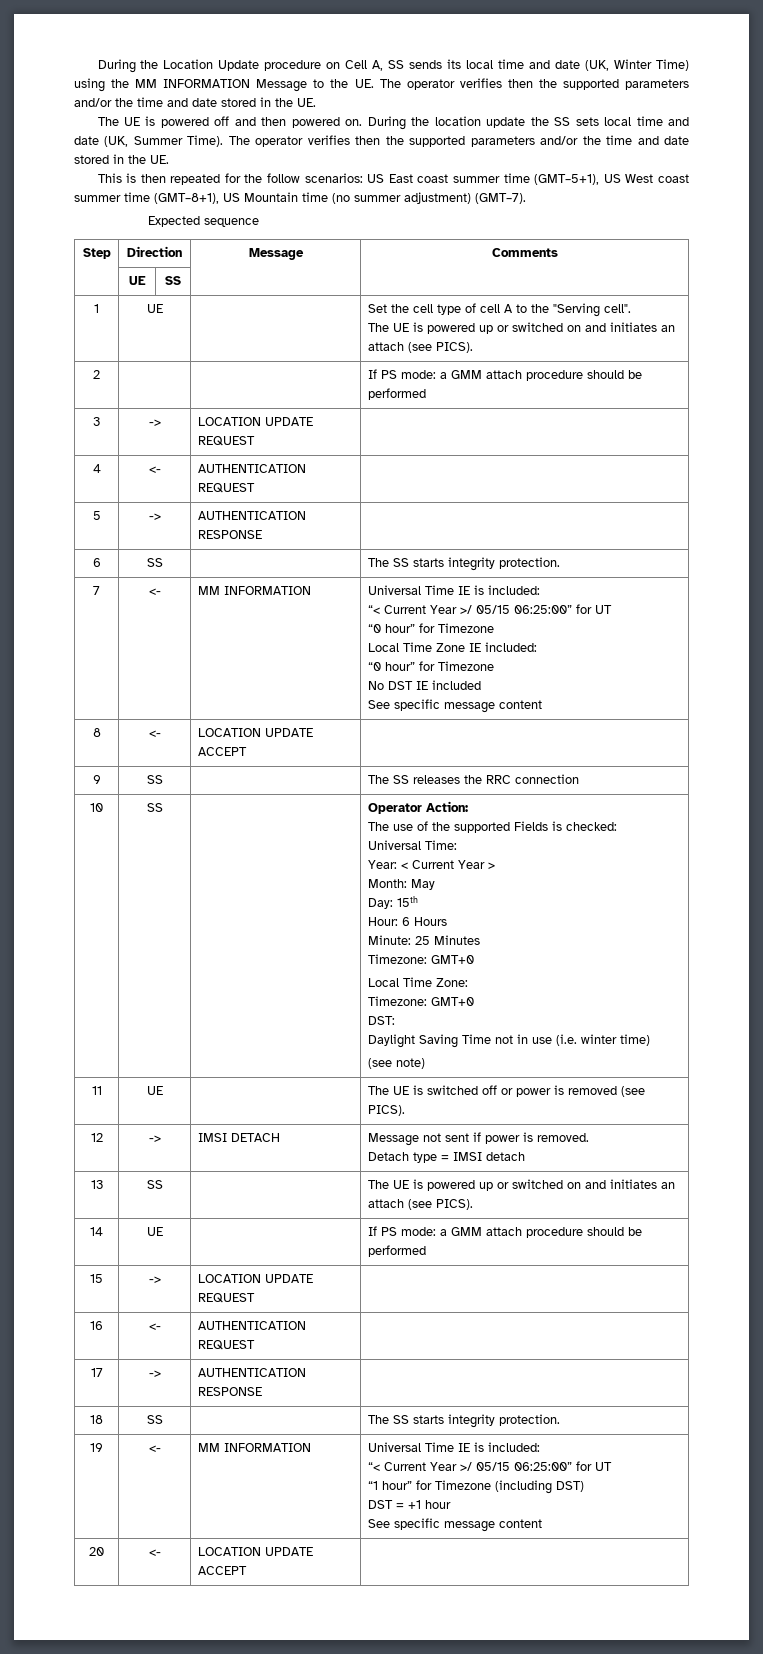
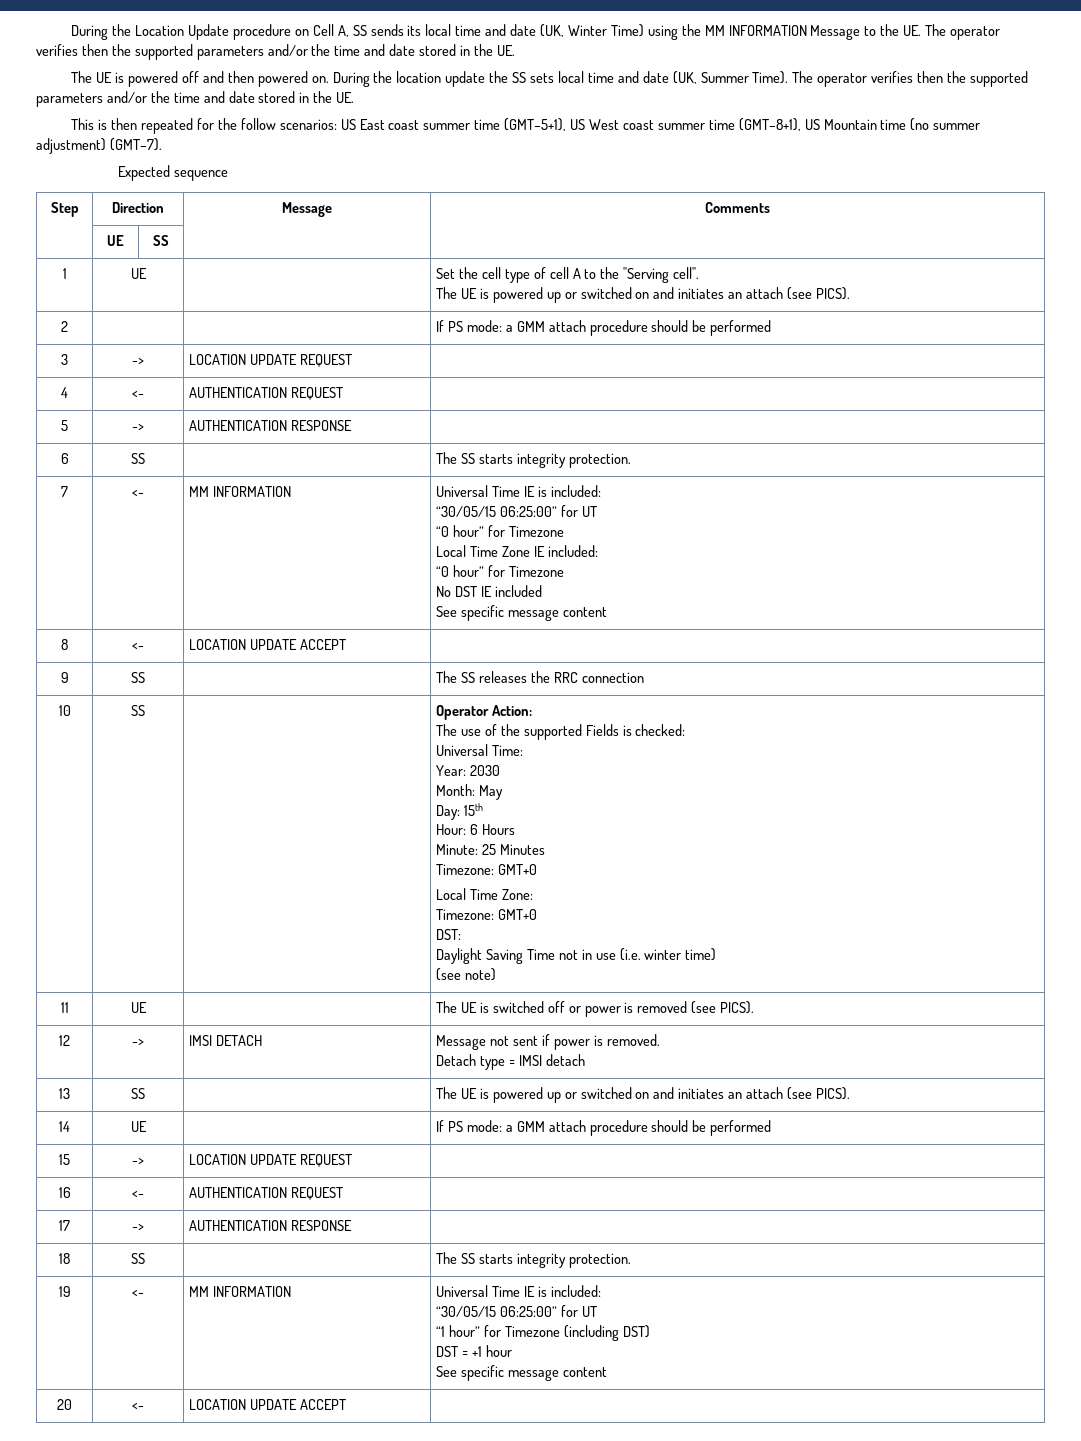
  7 | <- | MM INFORMATION | Universal Time IE is included:
- “< Current Year >/ 05/15 06:25:00” for UT
+ “30/05/15 06:25:00” for UT
- Year: < Current Year >
+ Year: 2030
  19 | <- | MM INFORMATION | Universal Time IE is included:
- “< Current Year >/ 05/15 06:25:00” for UT
+ “30/05/15 06:25:00” for UT

